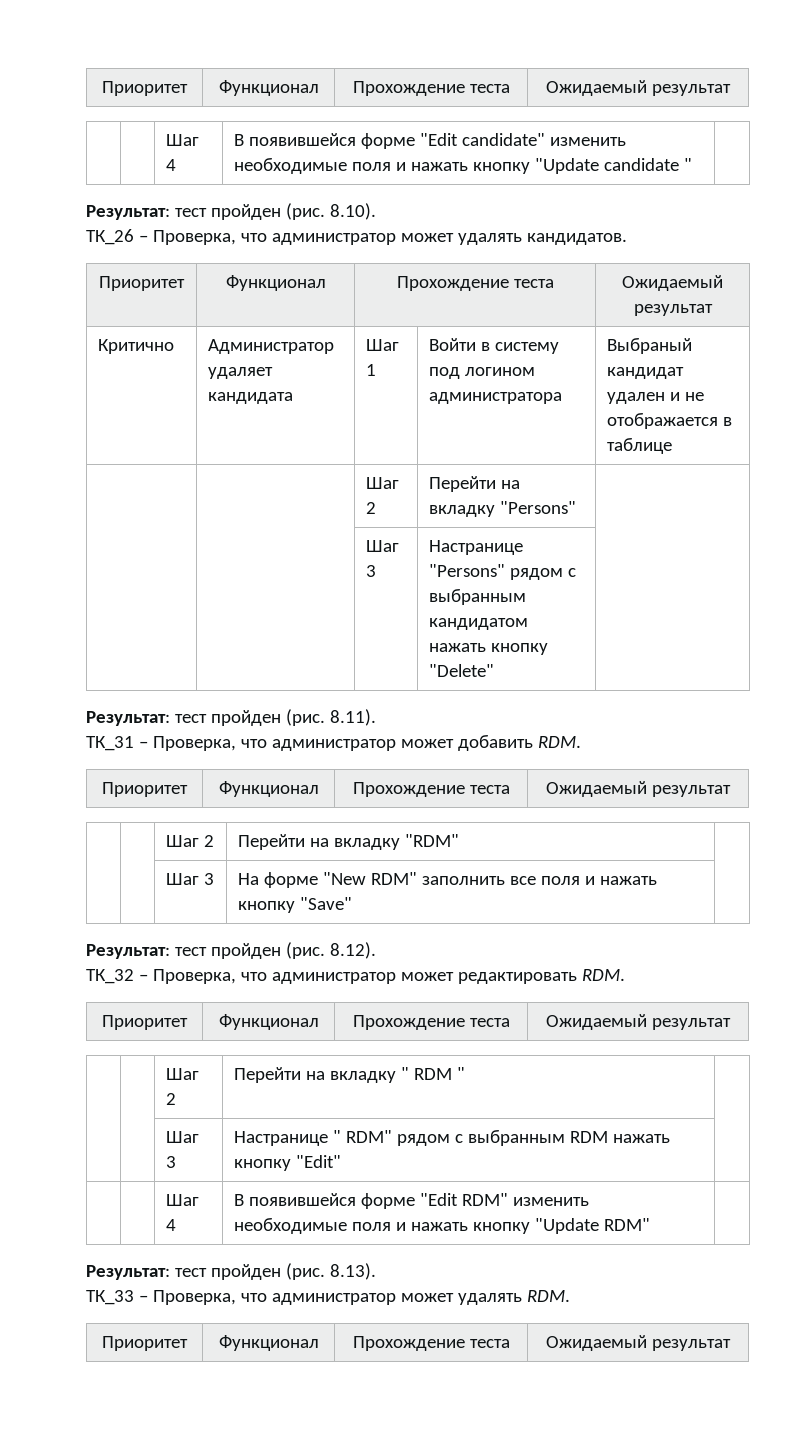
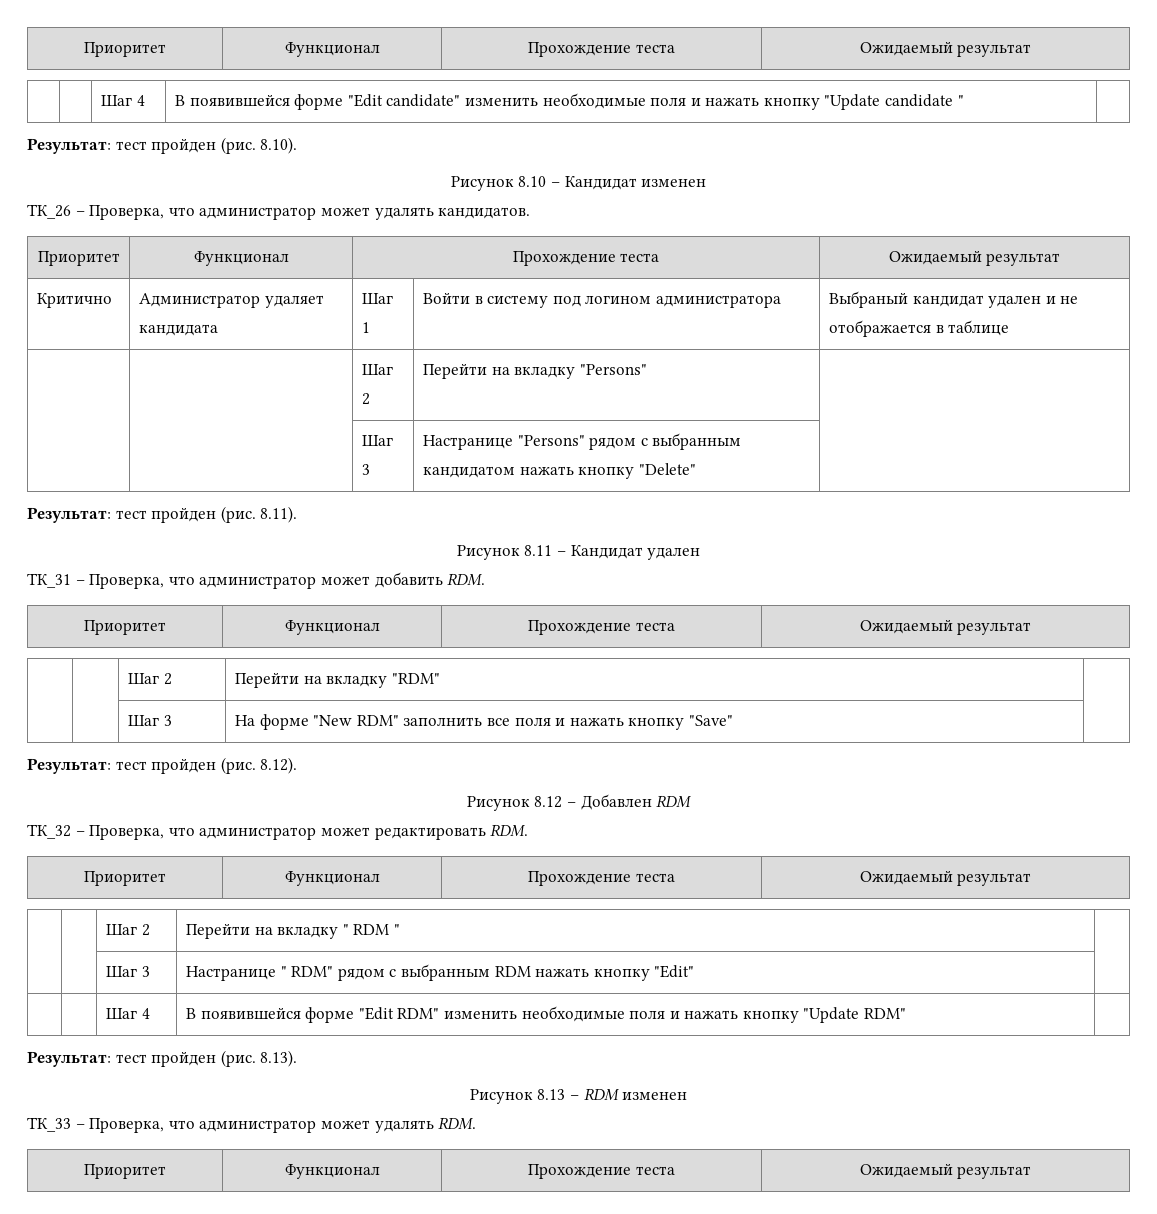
+ Рисунок 8.10 – Кандидат изменен
+ Рисунок 8.11 – Кандидат удален
+ Рисунок 8.12 – Добавлен RDM
+ Рисунок 8.13 – RDM изменен

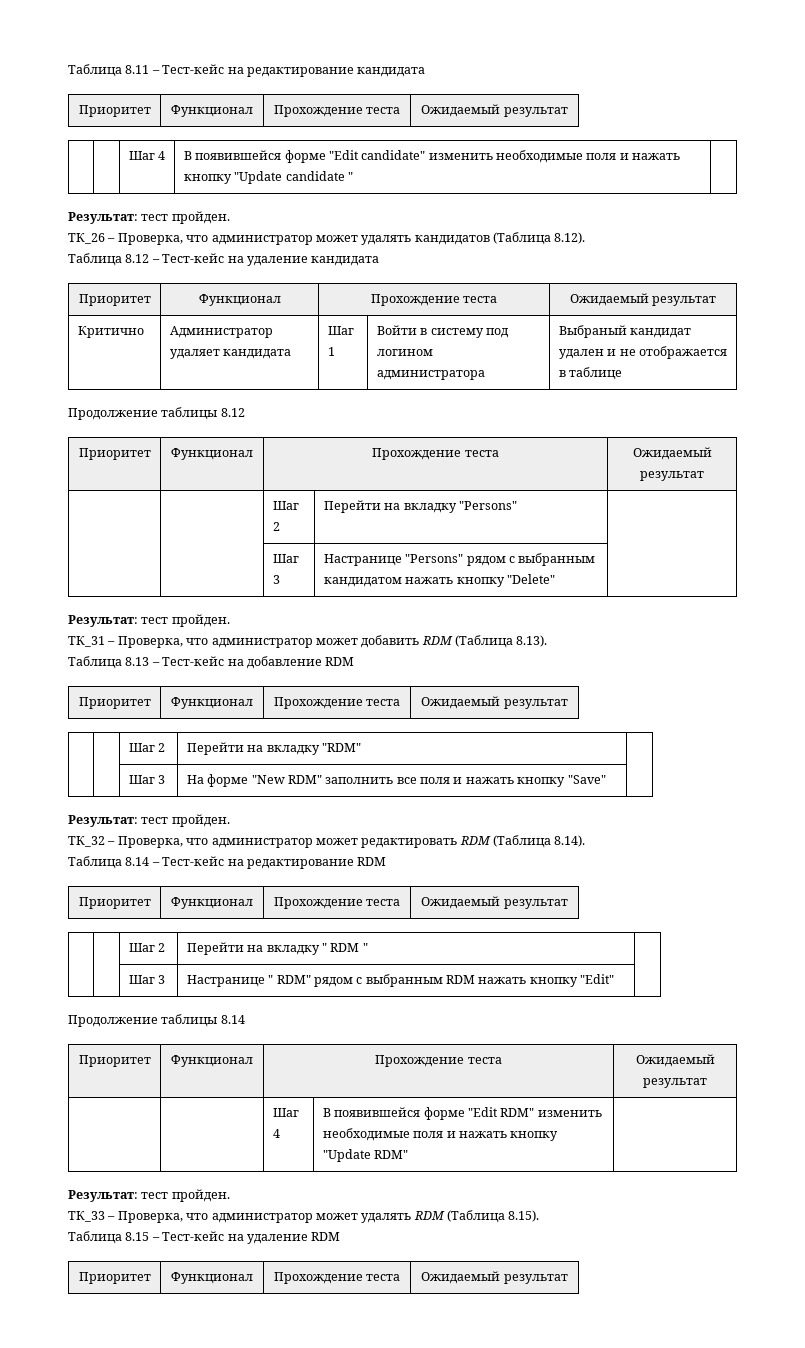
+ Таблица 8.11 – Тест-кейс на редактирование кандидата
  | | Шаг 4 | В появившейся форме "Edit candidate" изменить необходимые поля и нажать кнопку "Update candidate " |
- Результат: тест пройден (рис. 8.10).
- Рисунок 8.10 – Кандидат изменен
+ Результат: тест пройден.
- ТК_26 – Проверка, что администратор может удалять кандидатов.
+ ТК_26 – Проверка, что администратор может удалять кандидатов (Таблица 8.12).
+ Таблица 8.12 – Тест-кейс на удаление кандидата
+ Продолжение таблицы 8.12
+ Приоритет | Функционал | Прохождение теста | Ожидаемый результат
  | | Шаг 3 | Настранице "Persons" рядом с выбранным кандидатом нажать кнопку "Delete" |
- Результат: тест пройден (рис. 8.11).
- Рисунок 8.11 – Кандидат удален
+ Результат: тест пройден.
- ТК_31 – Проверка, что администратор может добавить RDM.
+ ТК_31 – Проверка, что администратор может добавить RDM (Таблица 8.13).
+ Таблица 8.13 – Тест-кейс на добавление RDM
  | | Шаг 3 | На форме "New RDM" заполнить все поля и нажать кнопку "Save" |
- Результат: тест пройден (рис. 8.12).
- Рисунок 8.12 – Добавлен RDM
+ Результат: тест пройден.
- ТК_32 – Проверка, что администратор может редактировать RDM.
+ ТК_32 – Проверка, что администратор может редактировать RDM (Таблица 8.14).
+ Таблица 8.14 – Тест-кейс на редактирование RDM
+ Продолжение таблицы 8.14
+ Приоритет | Функционал | Прохождение теста | Ожидаемый результат
  | | Шаг 4 | В появившейся форме "Edit RDM" изменить необходимые поля и нажать кнопку "Update RDM" |
- Результат: тест пройден (рис. 8.13).
- Рисунок 8.13 – RDM изменен
+ Результат: тест пройден.
- ТК_33 – Проверка, что администратор может удалять RDM.
+ ТК_33 – Проверка, что администратор может удалять RDM (Таблица 8.15).
+ Таблица 8.15 – Тест-кейс на удаление RDM

